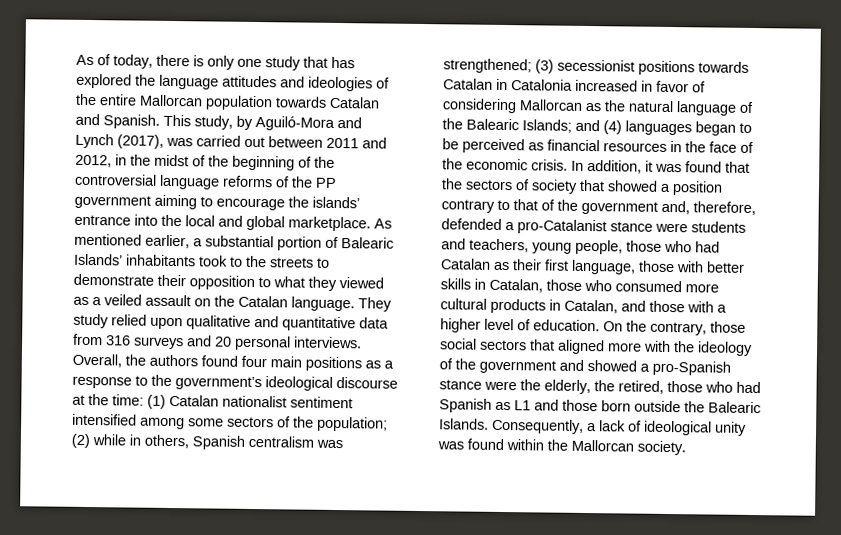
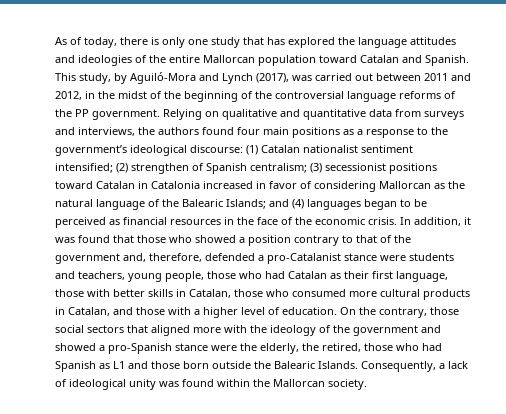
- As of today, there is only one study that has explored the language attitudes and ideologies of the entire Mallorcan population towards Catalan and Spanish.
+ As of today, there is only one study that has explored the language attitudes and ideologies of the entire Mallorcan population toward Catalan and Spanish.
- This study, by Aguiló-Mora and Lynch (2017), was carried out between 2011 and 2012, in the midst of the beginning of the controversial language reforms of the PP government aiming to encourage the islands’ entrance into the local and global marketplace. As mentioned earlier, a substantial portion of Balearic Islands’ inhabitants took to the streets to demonstrate their opposition to what they viewed as a veiled assault on the Catalan language. They study relied upon qualitative and quantitative data from 316 surveys and 20 personal interviews. Overall, the authors found four main positions as a response to the government’s ideological discourse at the time: (1) Catalan nationalist sentiment intensified among some sectors of the population; (2) while in others, Spanish centralism was strengthened;
+ This study, by Aguiló-Mora and Lynch (2017), was carried out between 2011 and 2012, in the midst of the beginning of the controversial language reforms of the PP government. Relying on qualitative and quantitative data from surveys and interviews, the authors found four main positions as a response to the government’s ideological discourse: (1) Catalan nationalist sentiment intensified; (2) strengthen of Spanish centralism;
- (3) secessionist positions towards Catalan in Catalonia increased in favor of considering Mallorcan as the natural language of the Balearic Islands;
+ (3) secessionist positions toward Catalan in Catalonia increased in favor of considering Mallorcan as the natural language of the Balearic Islands;
- In addition, it was found that the sectors of society that showed a position contrary to that of the government and, therefore, defended a pro-Catalanist stance were students and teachers, young people, those who had Catalan as their first language, those with better skills in Catalan, those who consumed more cultural products in Catalan, and those with a higher level of education.
+ In addition, it was found that those who showed a position contrary to that of the government and, therefore, defended a pro-Catalanist stance were students and teachers, young people, those who had Catalan as their first language, those with better skills in Catalan, those who consumed more cultural products in Catalan, and those with a higher level of education.

